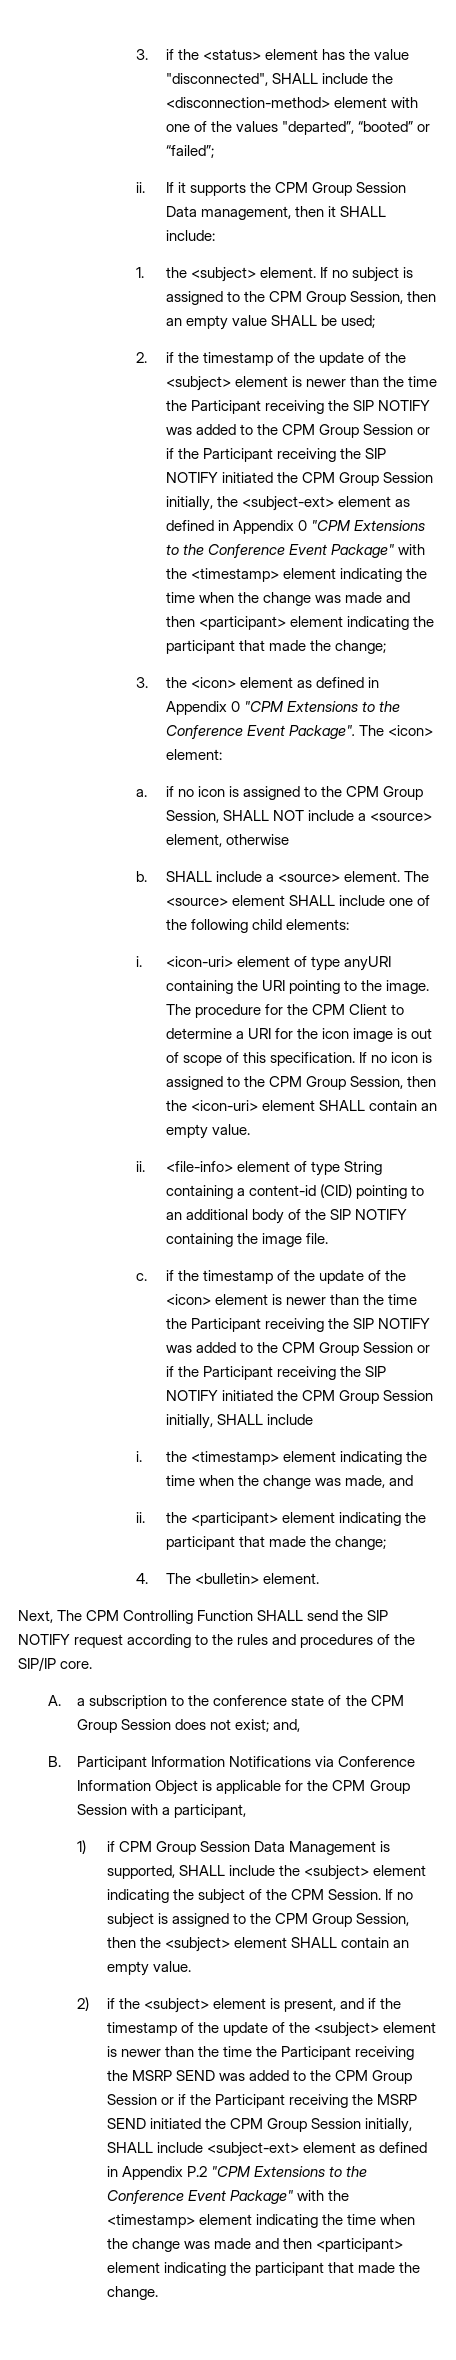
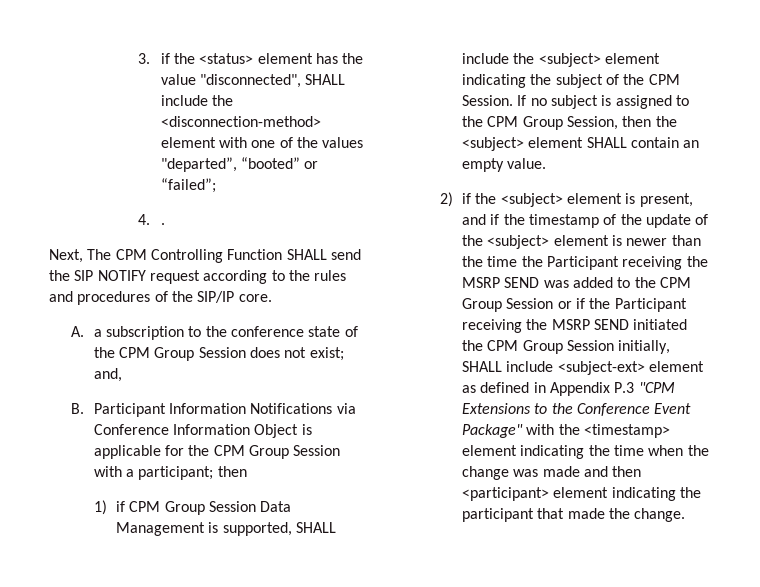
- ii. If it supports the CPM Group Session Data management, then it SHALL include:
- 1. the <subject> element. If no subject is assigned to the CPM Group Session, then an empty value SHALL be used;
- 2. if the timestamp of the update of the <subject> element is newer than the time the Participant receiving the SIP NOTIFY was added to the CPM Group Session or if the Participant receiving the SIP NOTIFY initiated the CPM Group Session initially, the <subject-ext> element as defined in Appendix 0 "CPM Extensions to the Conference Event Package" with the <timestamp> element indicating the time when the change was made and then <participant> element indicating the participant that made the change;
- 3. the <icon> element as defined in Appendix 0 "CPM Extensions to the Conference Event Package". The <icon> element:
- a. if no icon is assigned to the CPM Group Session, SHALL NOT include a <source> element, otherwise
- b. SHALL include a <source> element. The <source> element SHALL include one of the following child elements:
- i. <icon-uri> element of type anyURI containing the URI pointing to the image. The procedure for the CPM Client to determine a URI for the icon image is out of scope of this specification. If no icon is assigned to the CPM Group Session, then the <icon-uri> element SHALL contain an empty value.
- ii. <file-info> element of type String containing a content-id (CID) pointing to an additional body of the SIP NOTIFY containing the image file.
- c. if the timestamp of the update of the <icon> element is newer than the time the Participant receiving the SIP NOTIFY was added to the CPM Group Session or if the Participant receiving the SIP NOTIFY initiated the CPM Group Session initially, SHALL include
- i. the <timestamp> element indicating the time when the change was made, and
- ii. the <participant> element indicating the participant that made the change;
- 4. The <bulletin> element.
+ 4. .
- B. Participant Information Notifications via Conference Information Object is applicable for the CPM Group Session with a participant,
+ B. Participant Information Notifications via Conference Information Object is applicable for the CPM Group Session with a participant; then
- 2) if the <subject> element is present, and if the timestamp of the update of the <subject> element is newer than the time the Participant receiving the MSRP SEND was added to the CPM Group Session or if the Participant receiving the MSRP SEND initiated the CPM Group Session initially, SHALL include <subject-ext> element as defined in Appendix P.2 "CPM Extensions to the Conference Event Package" with the <timestamp> element indicating the time when the change was made and then <participant> element indicating the participant that made the change.
+ 2) if the <subject> element is present, and if the timestamp of the update of the <subject> element is newer than the time the Participant receiving the MSRP SEND was added to the CPM Group Session or if the Participant receiving the MSRP SEND initiated the CPM Group Session initially, SHALL include <subject-ext> element as defined in Appendix P.3 "CPM Extensions to the Conference Event Package" with the <timestamp> element indicating the time when the change was made and then <participant> element indicating the participant that made the change.

